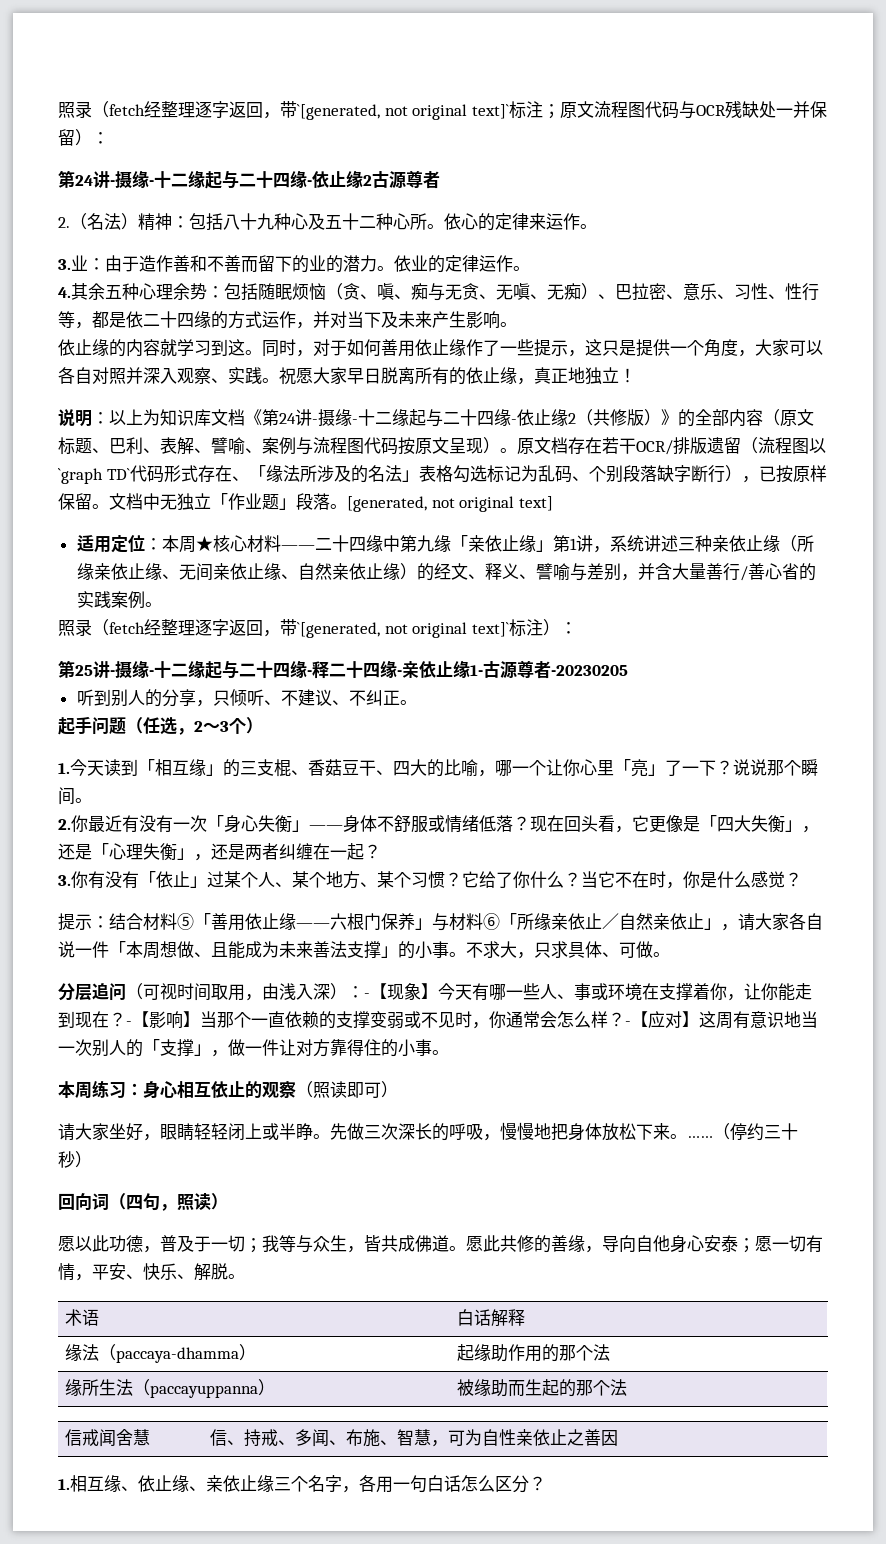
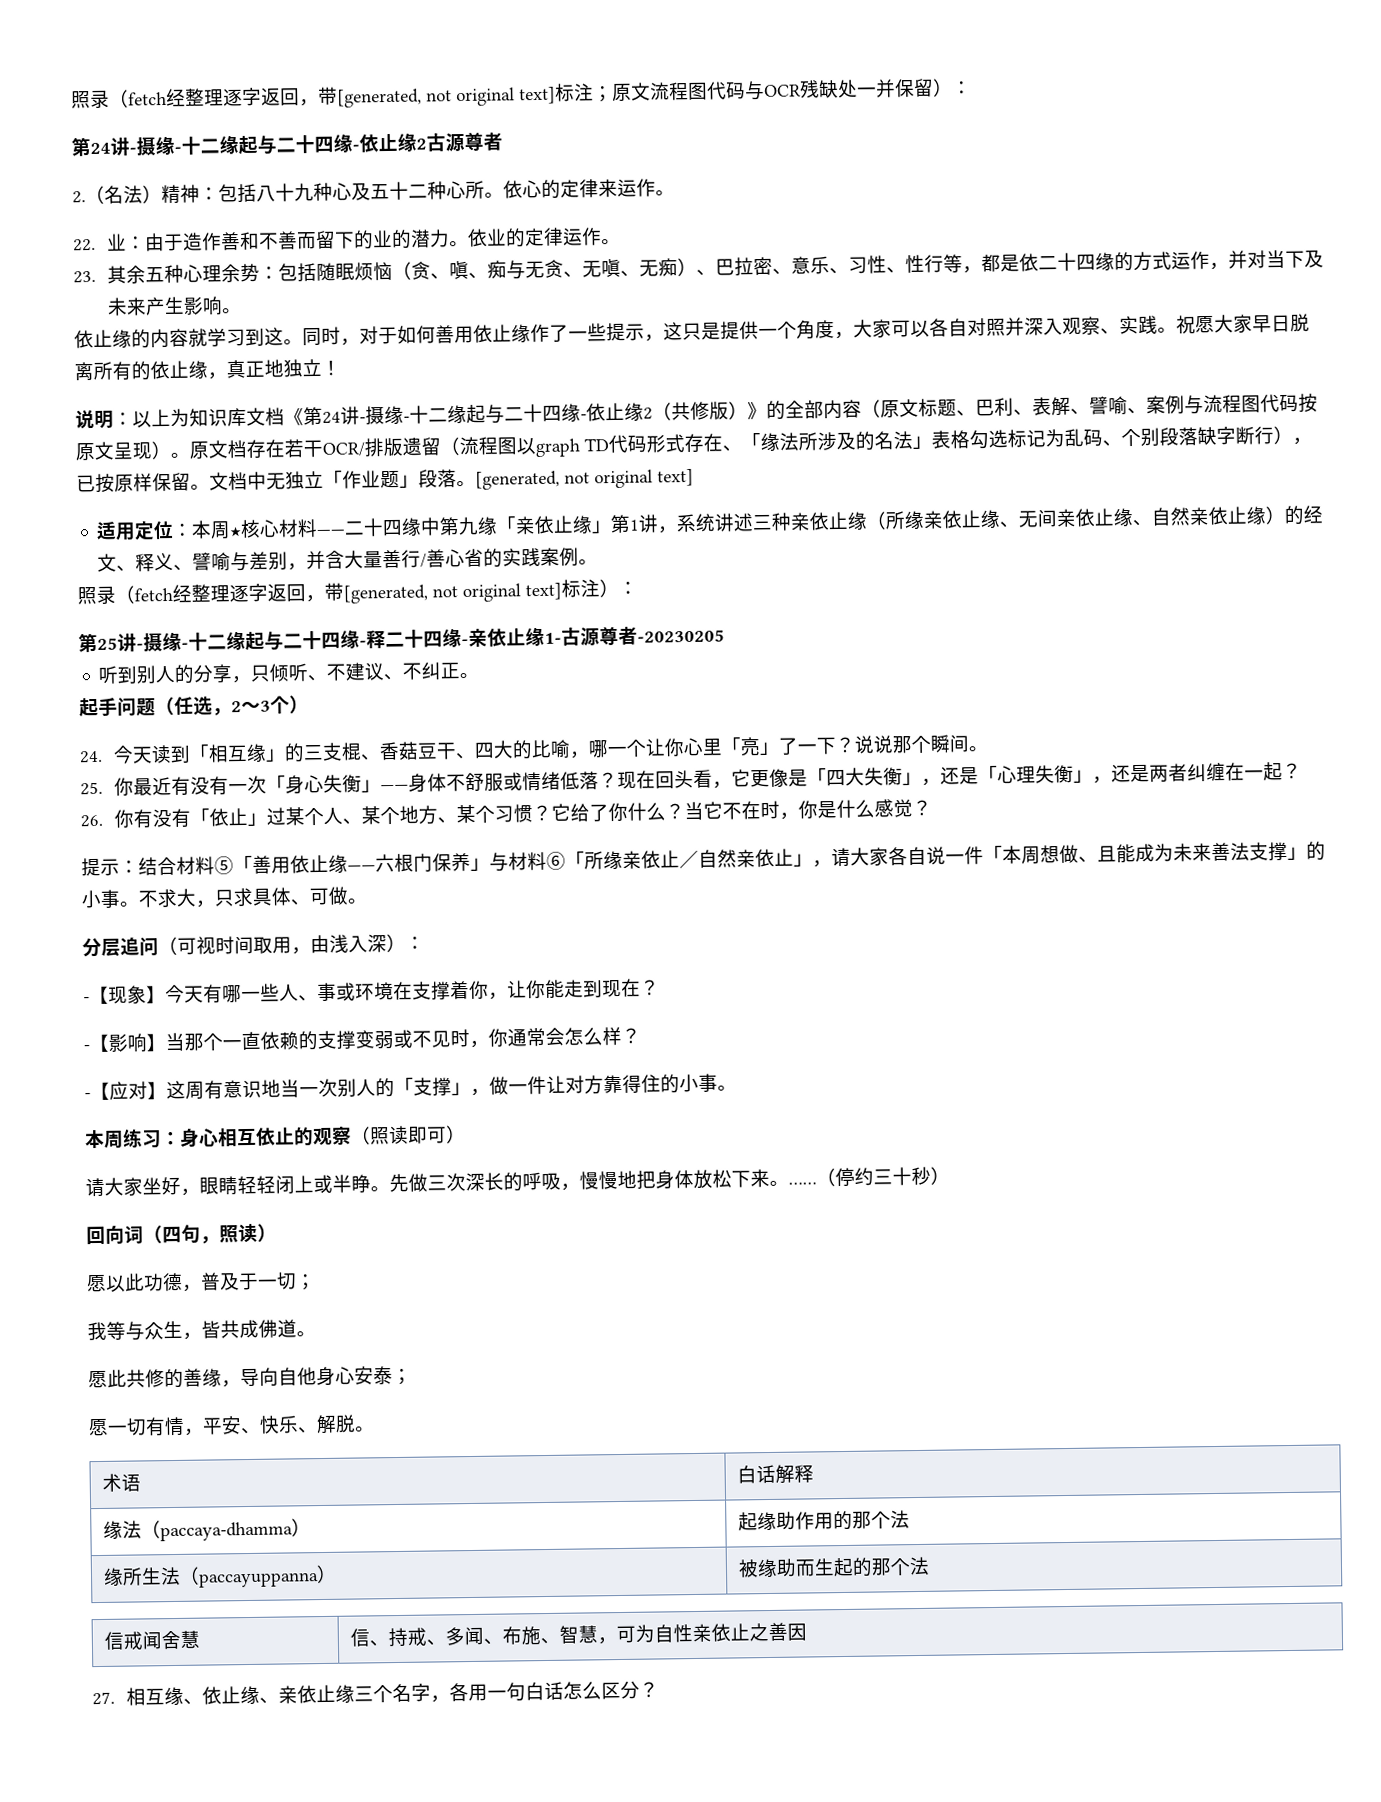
- 照录（fetch经整理逐字返回，带`[generated, not original text]`标注；原文流程图代码与OCR残缺处一并保留）：
+ 照录（fetch经整理逐字返回，带[generated, not original text]标注；原文流程图代码与OCR残缺处一并保留）：
- 3.业：由于造作善和不善而留下的业的潜力。
+ 22.业：由于造作善和不善而留下的业的潜力。
- 4.其余五种心理余势：包括随眠烦恼（贪、嗔、痴与无贪、无嗔、无痴）、巴拉密、意乐、习性、性行等，都是依二十四缘的方式运作，并对当下及未来产生影响。
+ 23.其余五种心理余势：包括随眠烦恼（贪、嗔、痴与无贪、无嗔、无痴）、巴拉密、意乐、习性、性行等，都是依二十四缘的方式运作，并对当下及未来产生影响。
- 原文档存在若干OCR/排版遗留（流程图以`graph TD`代码形式存在、「缘法所涉及的名法」表格勾选标记为乱码、个别段落缺字断行），已按原样保留。
+ 原文档存在若干OCR/排版遗留（流程图以graph TD代码形式存在、「缘法所涉及的名法」表格勾选标记为乱码、个别段落缺字断行），已按原样保留。
- 照录（fetch经整理逐字返回，带`[generated, not original text]`标注）：
+ 照录（fetch经整理逐字返回，带[generated, not original text]标注）：
- 1.今天读到「相互缘」的三支棍、香菇豆干、四大的比喻，哪一个让你心里「亮」了一下？
+ 24.今天读到「相互缘」的三支棍、香菇豆干、四大的比喻，哪一个让你心里「亮」了一下？
- 2.你最近有没有一次「身心失衡」——身体不舒服或情绪低落？
+ 25.你最近有没有一次「身心失衡」——身体不舒服或情绪低落？
- 3.你有没有「依止」过某个人、某个地方、某个习惯？
+ 26.你有没有「依止」过某个人、某个地方、某个习惯？
- 分层追问（可视时间取用，由浅入深）：-【现象】今天有哪一些人、事或环境在支撑着你，让你能走到现在？-【影响】当那个一直依赖的支撑变弱或不见时，你通常会怎么样？-【应对】这周有意识地当一次别人的「支撑」，做一件让对方靠得住的小事。
+ 分层追问（可视时间取用，由浅入深）：
+ -【现象】今天有哪一些人、事或环境在支撑着你，让你能走到现在？
+ -【影响】当那个一直依赖的支撑变弱或不见时，你通常会怎么样？
+ -【应对】这周有意识地当一次别人的「支撑」，做一件让对方靠得住的小事。
- 愿以此功德，普及于一切；我等与众生，皆共成佛道。愿此共修的善缘，导向自他身心安泰；愿一切有情，平安、快乐、解脱。
+ 愿以此功德，普及于一切；
+ 我等与众生，皆共成佛道。
+ 愿此共修的善缘，导向自他身心安泰；
+ 愿一切有情，平安、快乐、解脱。
- 1.相互缘、依止缘、亲依止缘三个名字，各用一句白话怎么区分？
+ 27.相互缘、依止缘、亲依止缘三个名字，各用一句白话怎么区分？

